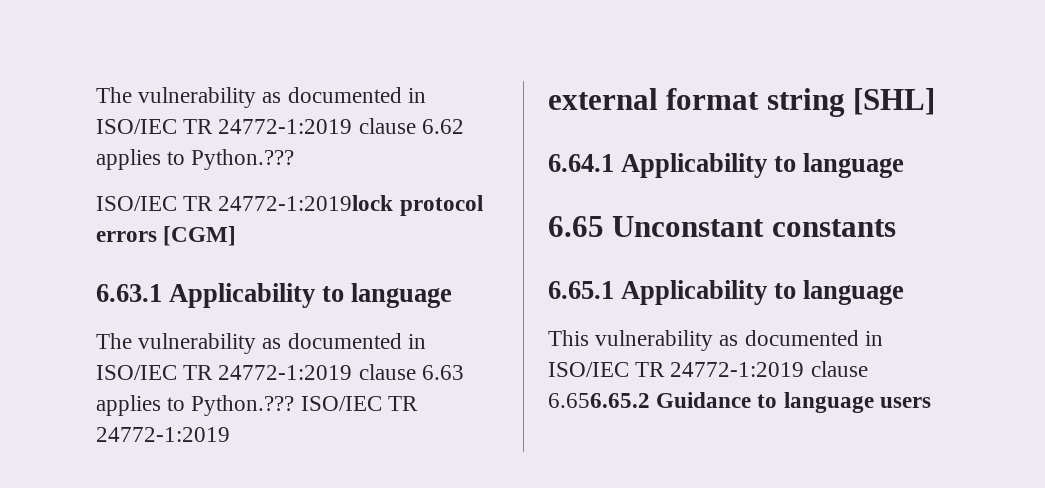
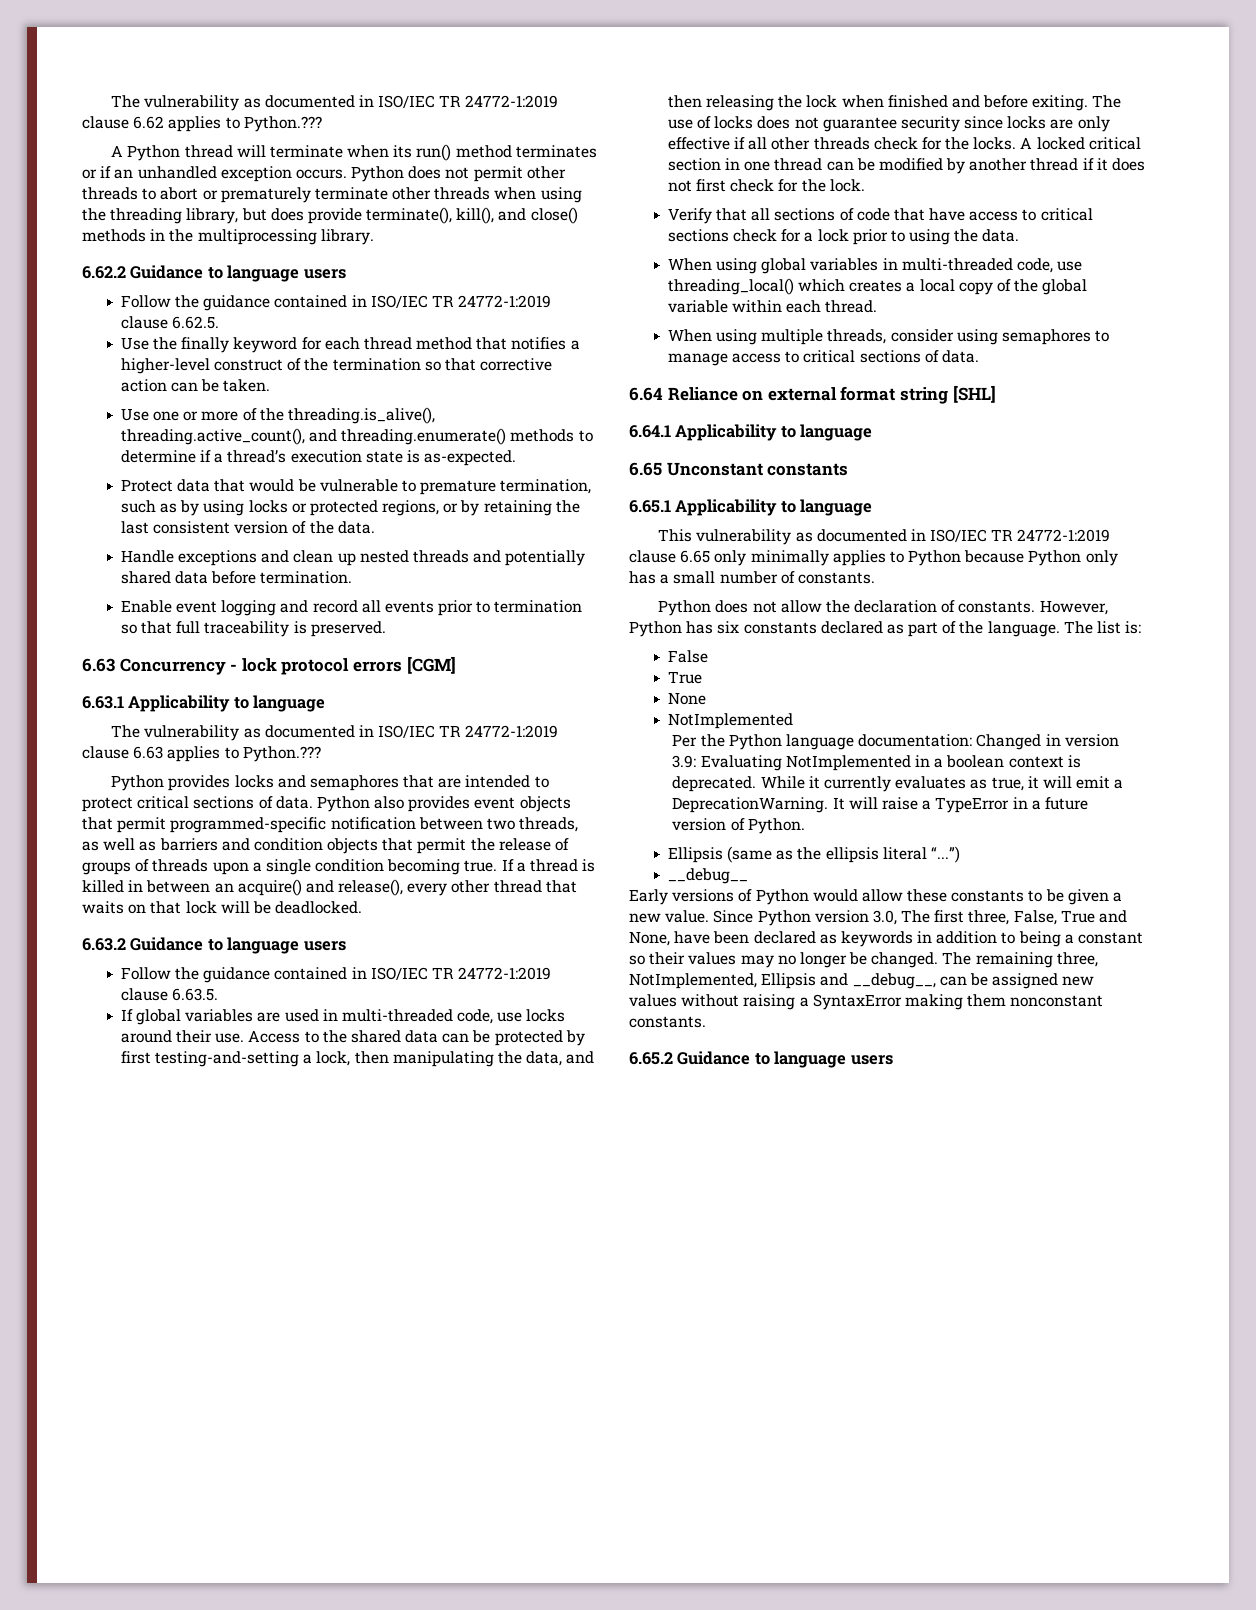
- ISO/IEC TR 24772-1:2019lock protocol errors [CGM]
+ A Python thread will terminate when its run() method terminates or if an unhandled exception occurs. Python does not permit other threads to abort or prematurely terminate other threads when using the threading library, but does provide terminate(), kill(), and close() methods in the multiprocessing library.
+ 6.62.2 Guidance to language users
+ Follow the guidance contained in ISO/IEC TR 24772-1:2019 clause 6.62.5.
+ Use the finally keyword for each thread method that notifies a higher-level construct of the termination so that corrective action can be taken.
+ Use one or more of the threading.is_alive(), threading.active_count(), and threading.enumerate() methods to determine if a thread’s execution state is as-expected.
+ Protect data that would be vulnerable to premature termination, such as by using locks or protected regions, or by retaining the last consistent version of the data.
+ Handle exceptions and clean up nested threads and potentially shared data before termination.
+ Enable event logging and record all events prior to termination so that full traceability is preserved.
+ 6.63 Concurrency - lock protocol errors [CGM]
- The vulnerability as documented in ISO/IEC TR 24772-1:2019 clause 6.63 applies to Python.??? ISO/IEC TR 24772-1:2019
- external format string [SHL]
+ The vulnerability as documented in ISO/IEC TR 24772-1:2019 clause 6.63 applies to Python.???
+ Python provides locks and semaphores that are intended to protect critical sections of data. Python also provides event objects that permit programmed-specific notification between two threads, as well as barriers and condition objects that permit the release of groups of threads upon a single condition becoming true. If a thread is killed in between an acquire() and release(), every other thread that waits on that lock will be deadlocked.
+ 6.63.2 Guidance to language users
+ Follow the guidance contained in ISO/IEC TR 24772-1:2019 clause 6.63.5.
+ If global variables are used in multi-threaded code, use locks around their use. Access to the shared data can be protected by first testing-and-setting a lock, then manipulating the data, and then releasing the lock when finished and before exiting. The use of locks does not guarantee security since locks are only effective if all other threads check for the locks. A locked critical section in one thread can be modified by another thread if it does not first check for the lock.
+ Verify that all sections of code that have access to critical sections check for a lock prior to using the data.
+ When using global variables in multi-threaded code, use threading_local() which creates a local copy of the global variable within each thread.
+ When using multiple threads, consider using semaphores to manage access to critical sections of data.
+ 6.64 Reliance on external format string [SHL]
- This vulnerability as documented in ISO/IEC TR 24772-1:2019 clause 6.656.65.2 Guidance to language users
+ This vulnerability as documented in ISO/IEC TR 24772-1:2019 clause 6.65 only minimally applies to Python because Python only has a small number of constants.
+ Python does not allow the declaration of constants. However, Python has six constants declared as part of the language. The list is:
+ False
+ True
+ None
+ NotImplemented
+ Per the Python language documentation: Changed in version 3.9: Evaluating NotImplemented in a boolean context is deprecated. While it currently evaluates as true, it will emit a DeprecationWarning. It will raise a TypeError in a future version of Python.
+ Ellipsis (same as the ellipsis literal “...”)
+ __debug__
+ Early versions of Python would allow these constants to be given a new value. Since Python version 3.0, The first three, False, True and None, have been declared as keywords in addition to being a constant so their values may no longer be changed. The remaining three, NotImplemented, Ellipsis and __debug__, can be assigned new values without raising a SyntaxError making them nonconstant constants.
+ 6.65.2 Guidance to language users

